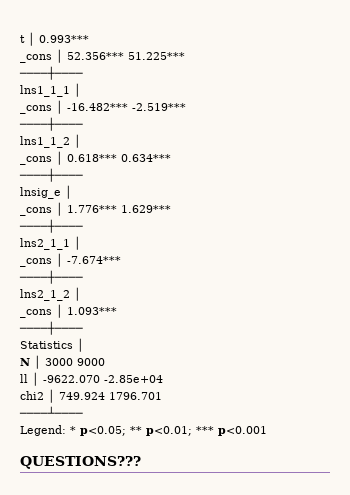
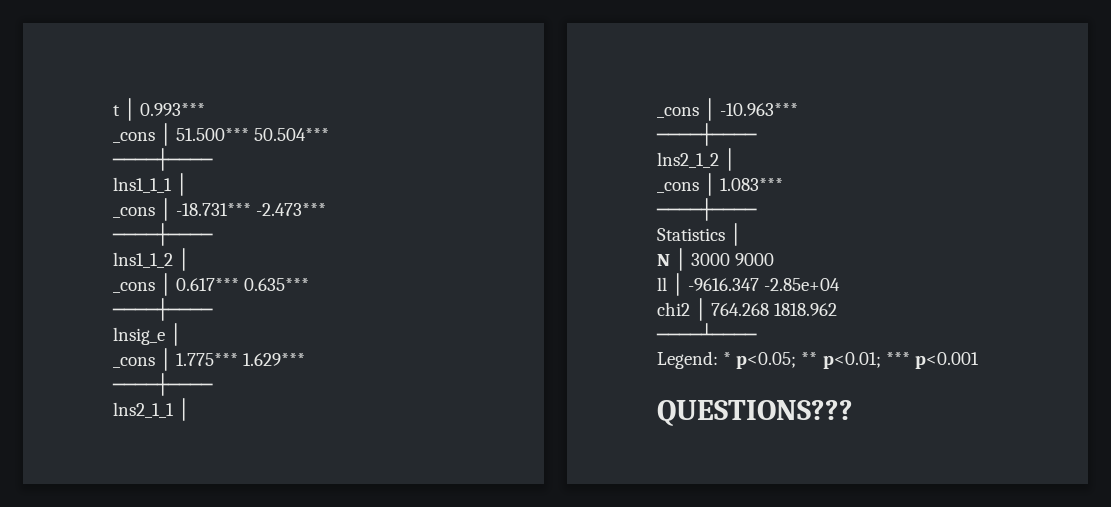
- _cons │ 52.356*** 51.225***
+ _cons │ 51.500*** 50.504***
- _cons │ -16.482*** -2.519***
+ _cons │ -18.731*** -2.473***
- _cons │ 0.618*** 0.634***
+ _cons │ 0.617*** 0.635***
- _cons │ 1.776*** 1.629***
+ _cons │ 1.775*** 1.629***
- _cons │ -7.674***
+ _cons │ -10.963***
- _cons │ 1.093***
+ _cons │ 1.083***
- ll │ -9622.070 -2.85e+04
+ ll │ -9616.347 -2.85e+04
- chi2 │ 749.924 1796.701
+ chi2 │ 764.268 1818.962

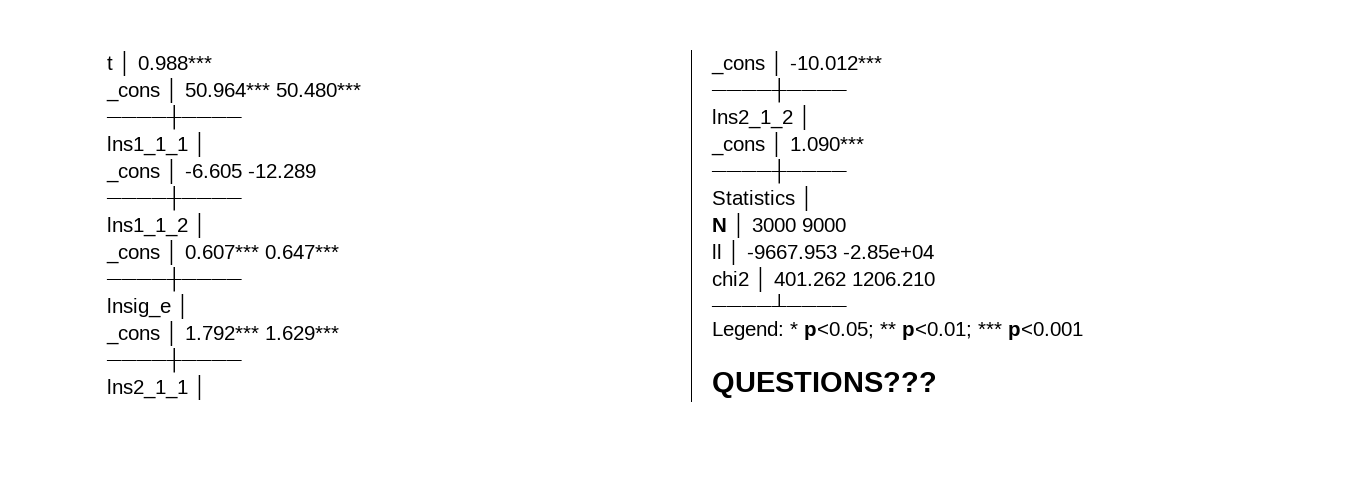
- t │ 0.993***
- _cons │ 51.500*** 50.504***
+ t │ 0.988***
+ _cons │ 50.964*** 50.480***
- _cons │ -18.731*** -2.473***
+ _cons │ -6.605 -12.289
- _cons │ 0.617*** 0.635***
+ _cons │ 0.607*** 0.647***
- _cons │ 1.775*** 1.629***
+ _cons │ 1.792*** 1.629***
- _cons │ -10.963***
+ _cons │ -10.012***
- _cons │ 1.083***
+ _cons │ 1.090***
- ll │ -9616.347 -2.85e+04
+ ll │ -9667.953 -2.85e+04
- chi2 │ 764.268 1818.962
+ chi2 │ 401.262 1206.210

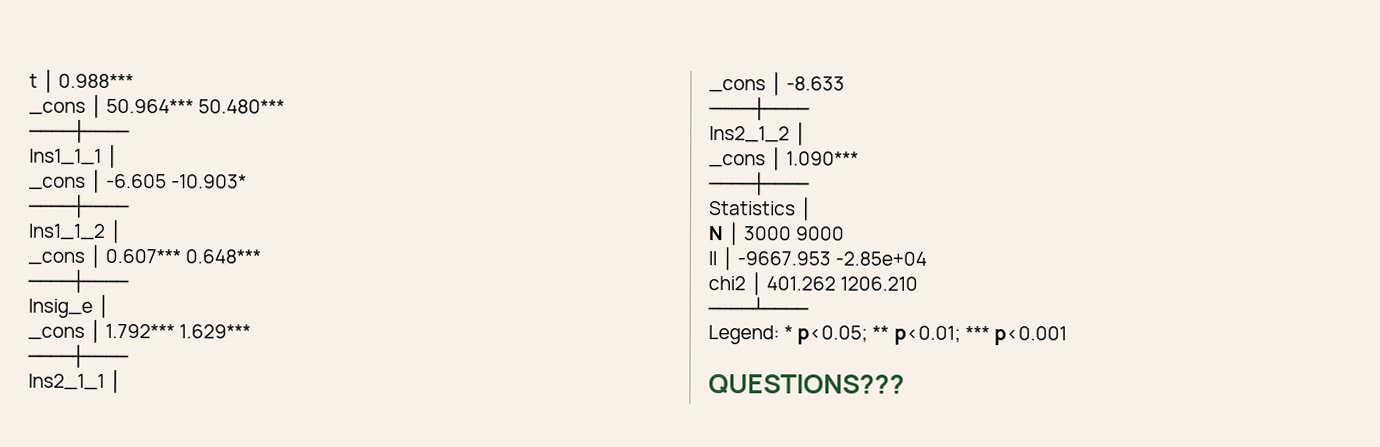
- _cons │ -6.605 -12.289
+ _cons │ -6.605 -10.903*
- _cons │ 0.607*** 0.647***
+ _cons │ 0.607*** 0.648***
- _cons │ -10.012***
+ _cons │ -8.633

